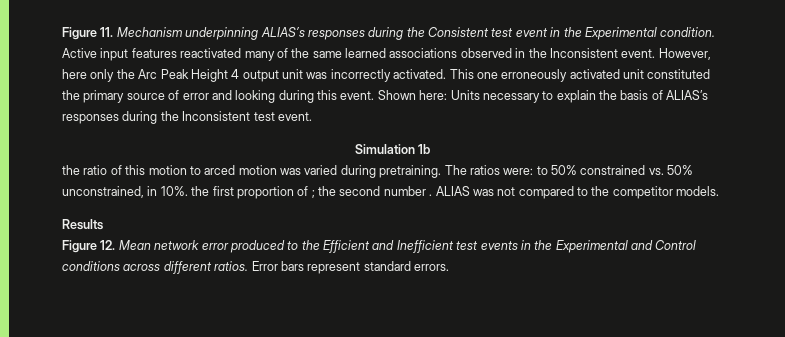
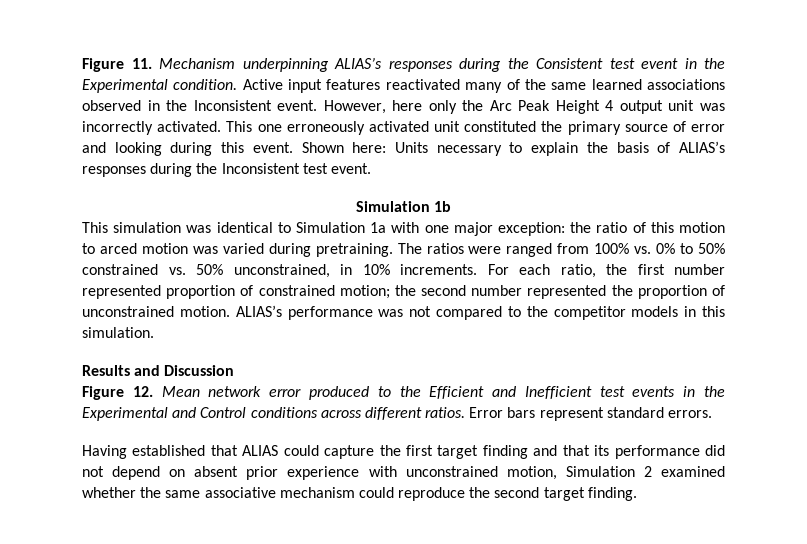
- the ratio of this motion to arced motion was varied during pretraining.
+ This simulation was identical to Simulation 1a with one major exception: the ratio of this motion to arced motion was varied during pretraining.
- The ratios were: to 50% constrained vs. 50% unconstrained, in 10%. the first proportion of ; the second number . ALIAS was not compared to the competitor models.
+ The ratios were ranged from 100% vs. 0% to 50% constrained vs. 50% unconstrained, in 10% increments. For each ratio, the first number represented proportion of constrained motion; the second number represented the proportion of unconstrained motion. ALIAS’s performance was not compared to the competitor models in this simulation.
- Results
+ Results and Discussion
+ Having established that ALIAS could capture the first target finding and that its performance did not depend on absent prior experience with unconstrained motion, Simulation 2 examined whether the same associative mechanism could reproduce the second target finding.

